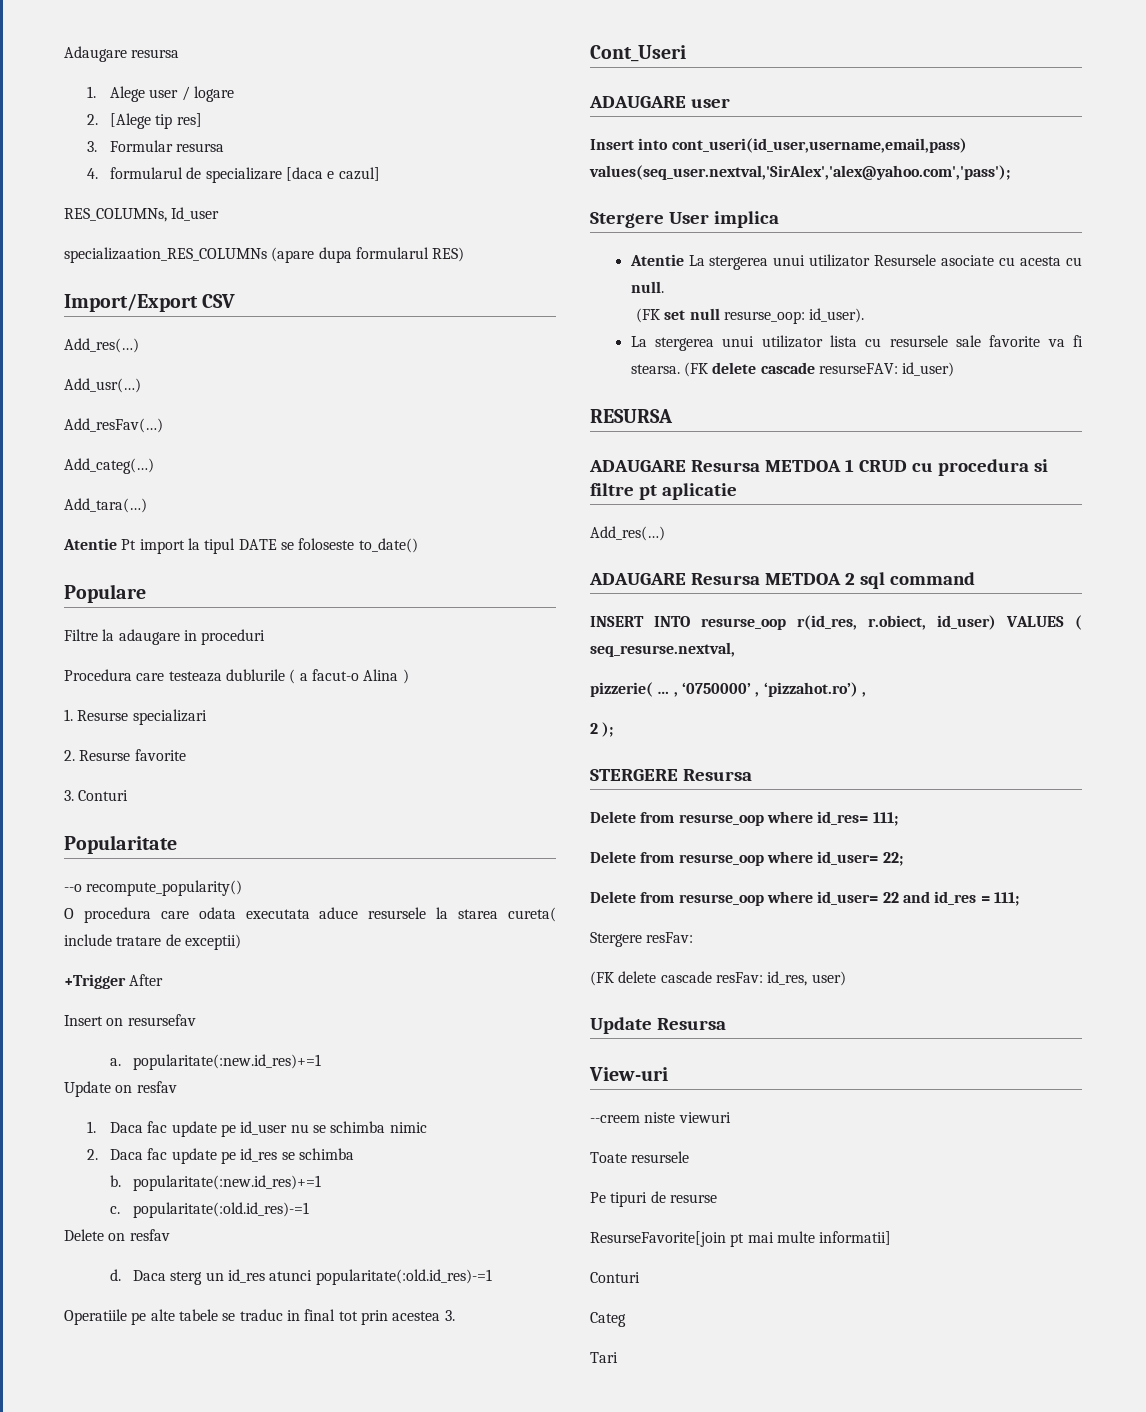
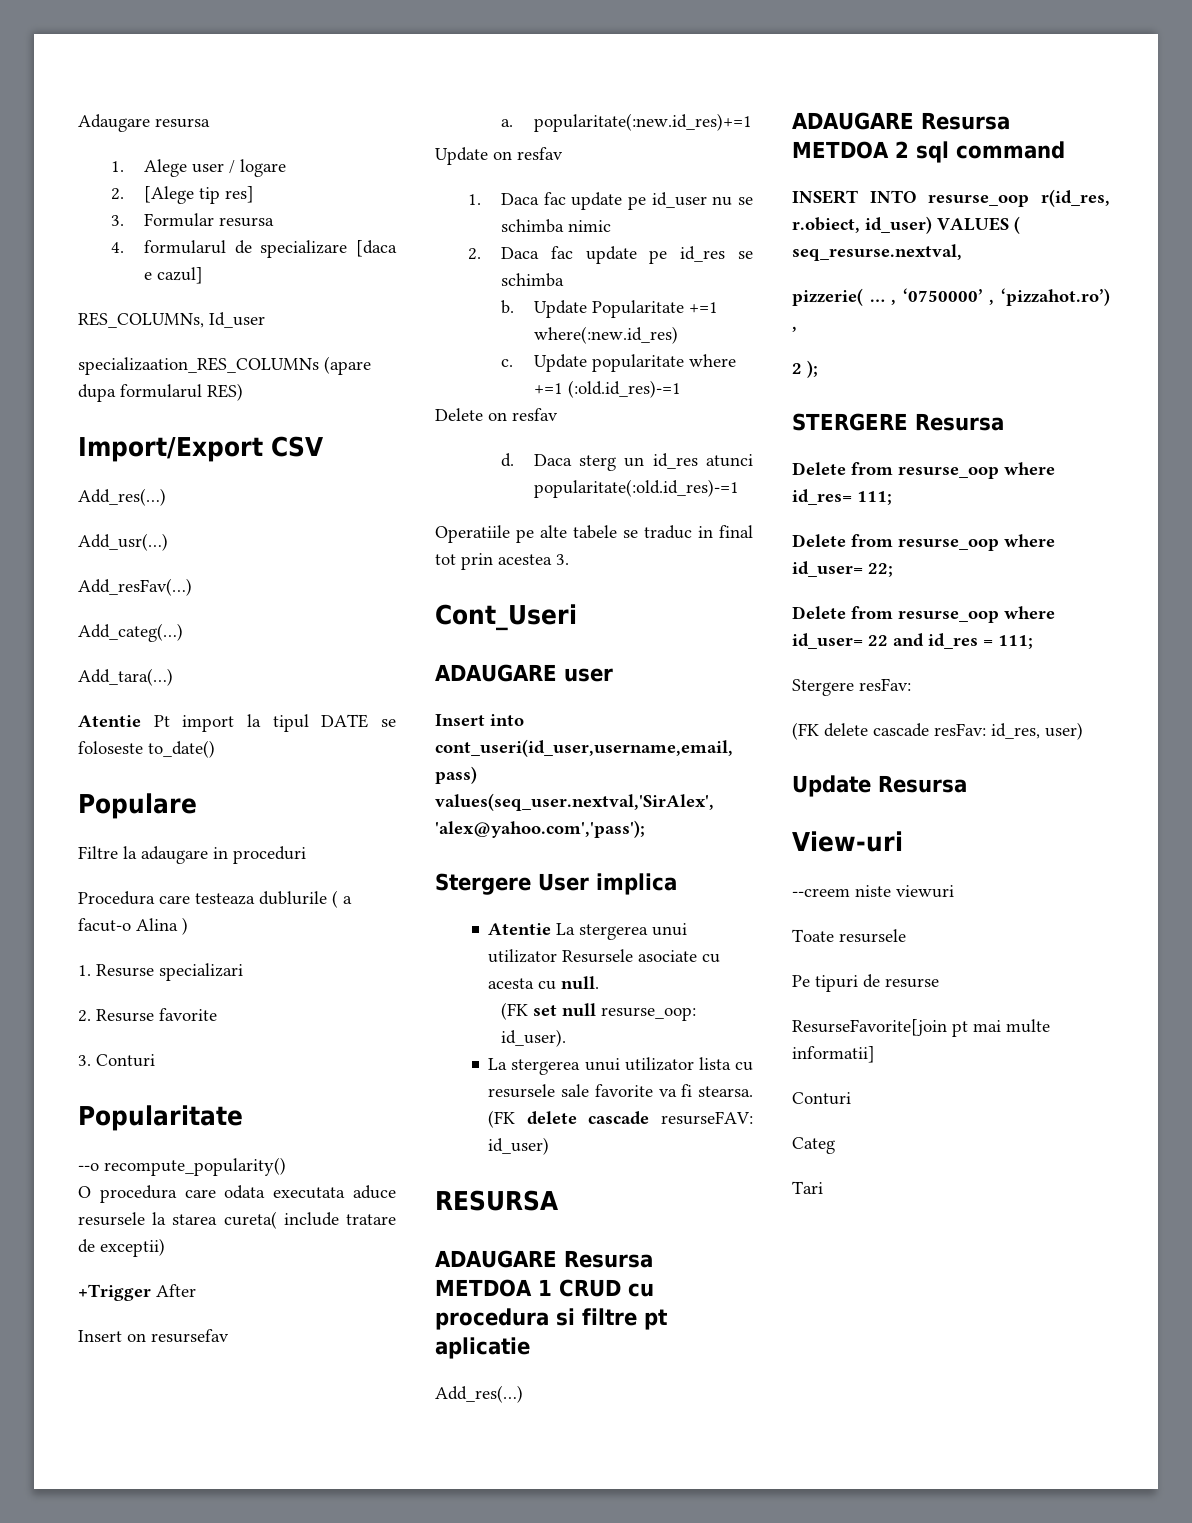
- b. popularitate(:new.id_res)+=1
- c. popularitate(:old.id_res)-=1
+ b. Update Popularitate +=1 where(:new.id_res)
+ c. Update popularitate where +=1 (:old.id_res)-=1

